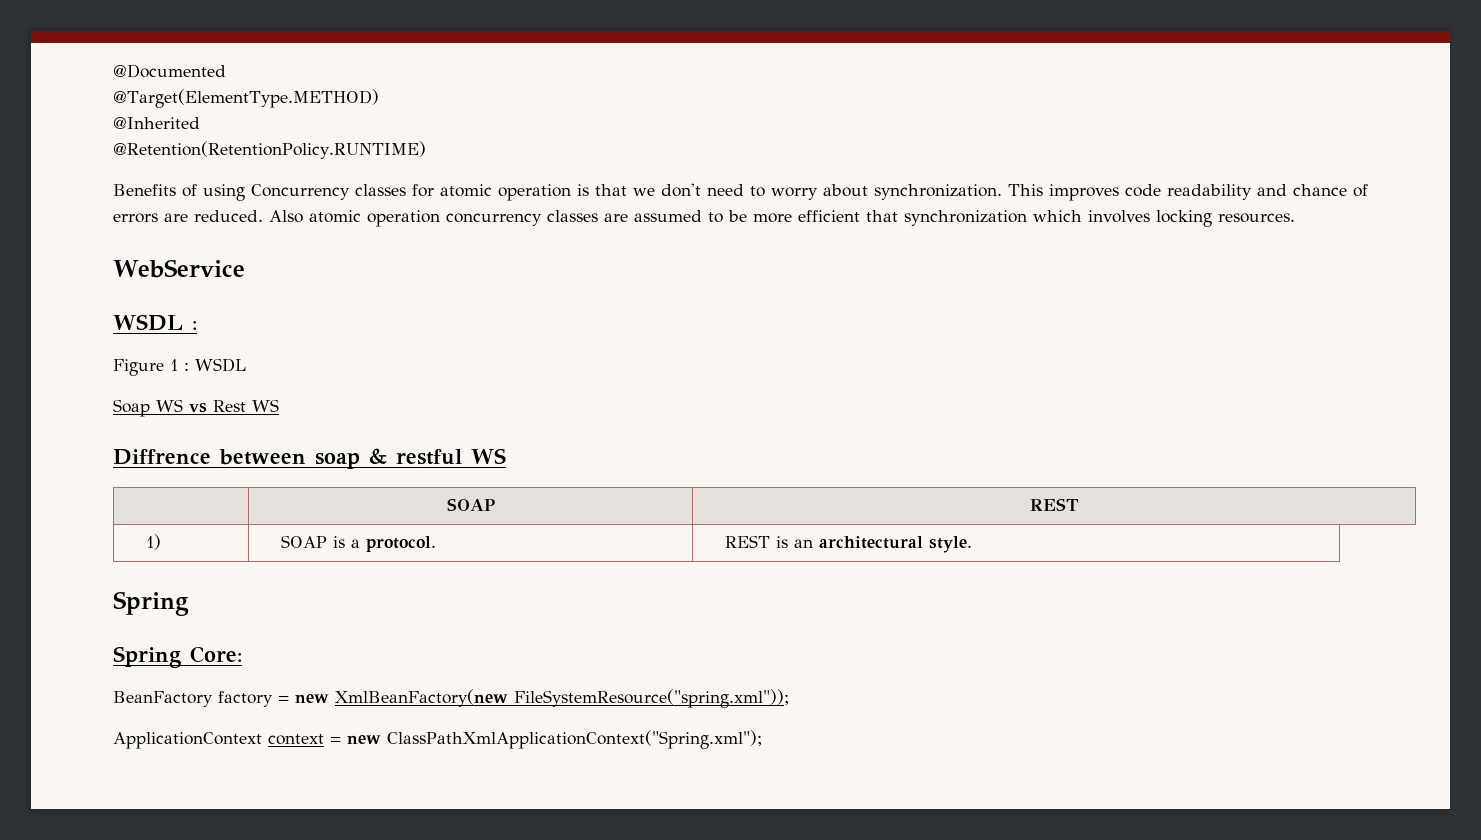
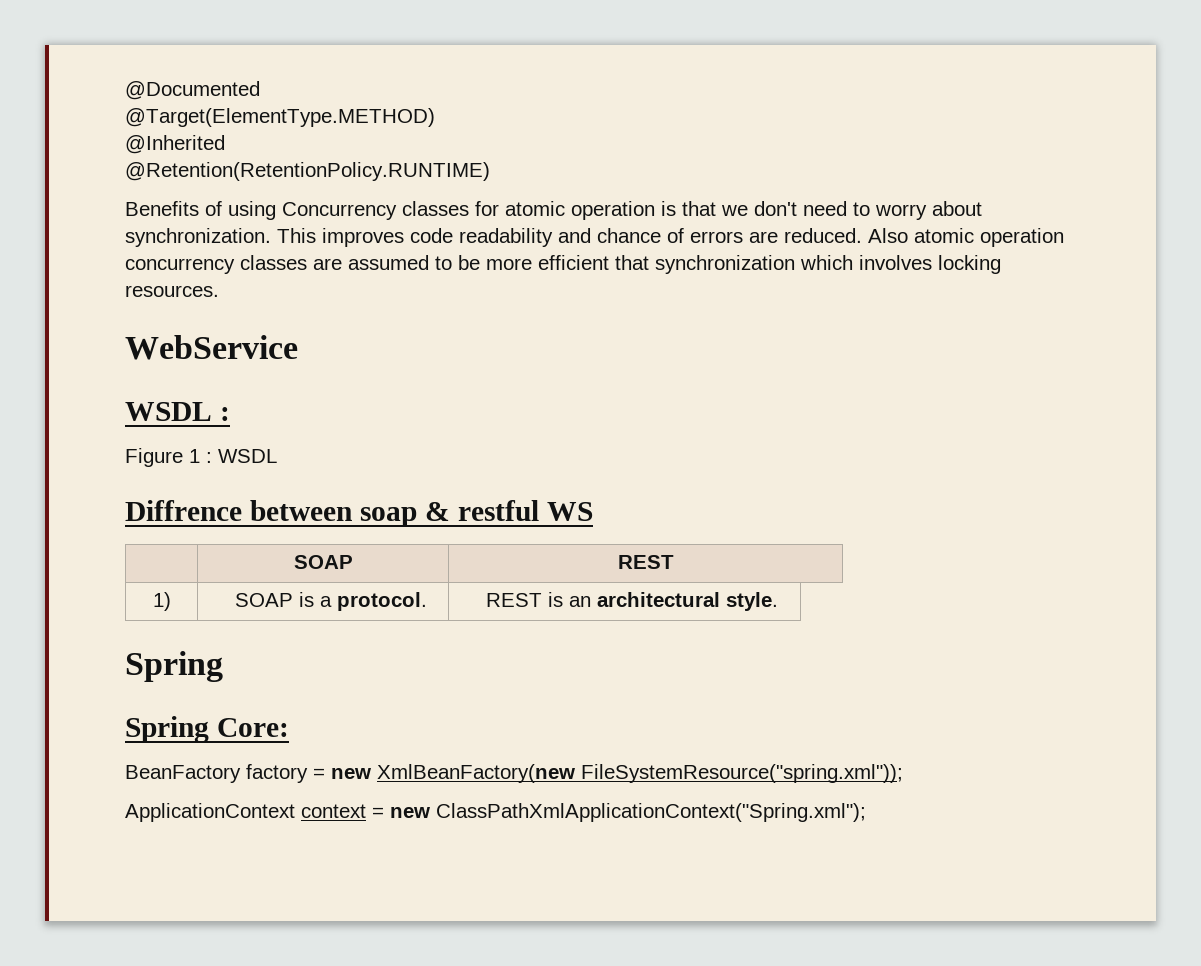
- Soap WS vs Rest WS

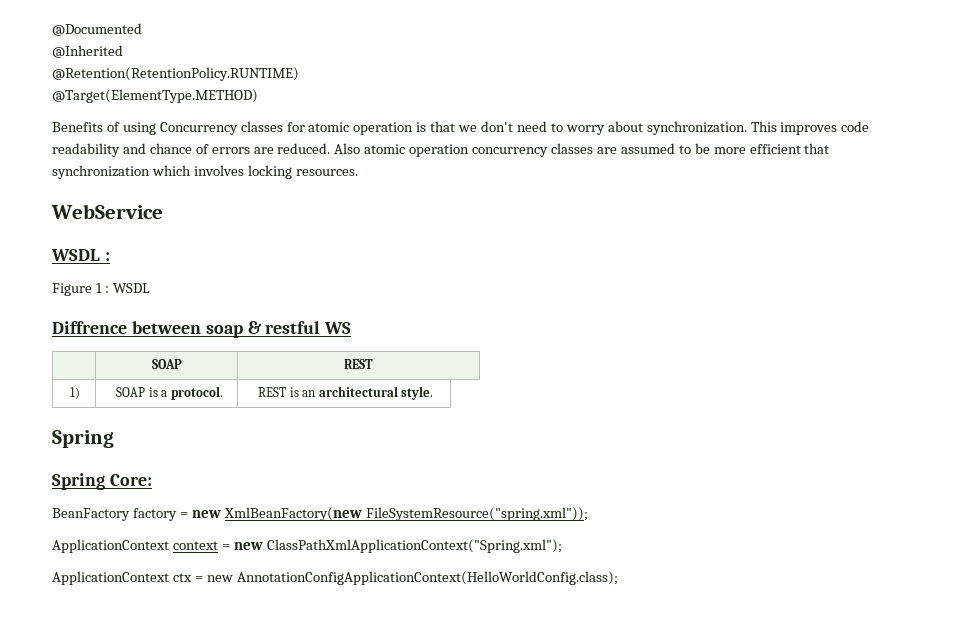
- @Target(ElementType.METHOD)
+ @Target(ElementType.METHOD)
+ ApplicationContext ctx = new AnnotationConfigApplicationContext(HelloWorldConfig.class);

